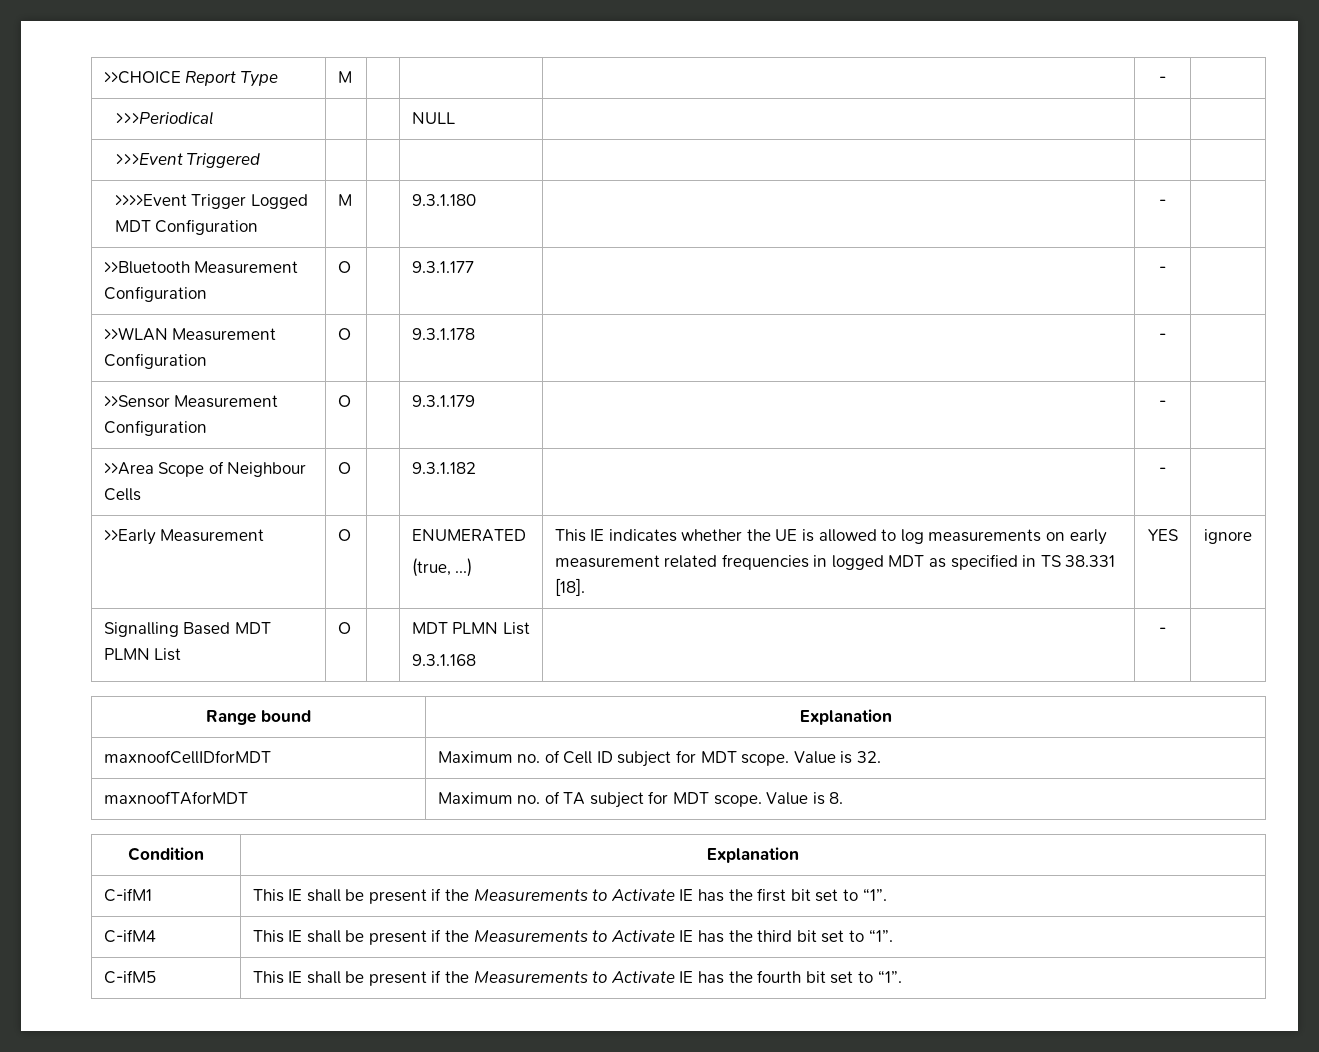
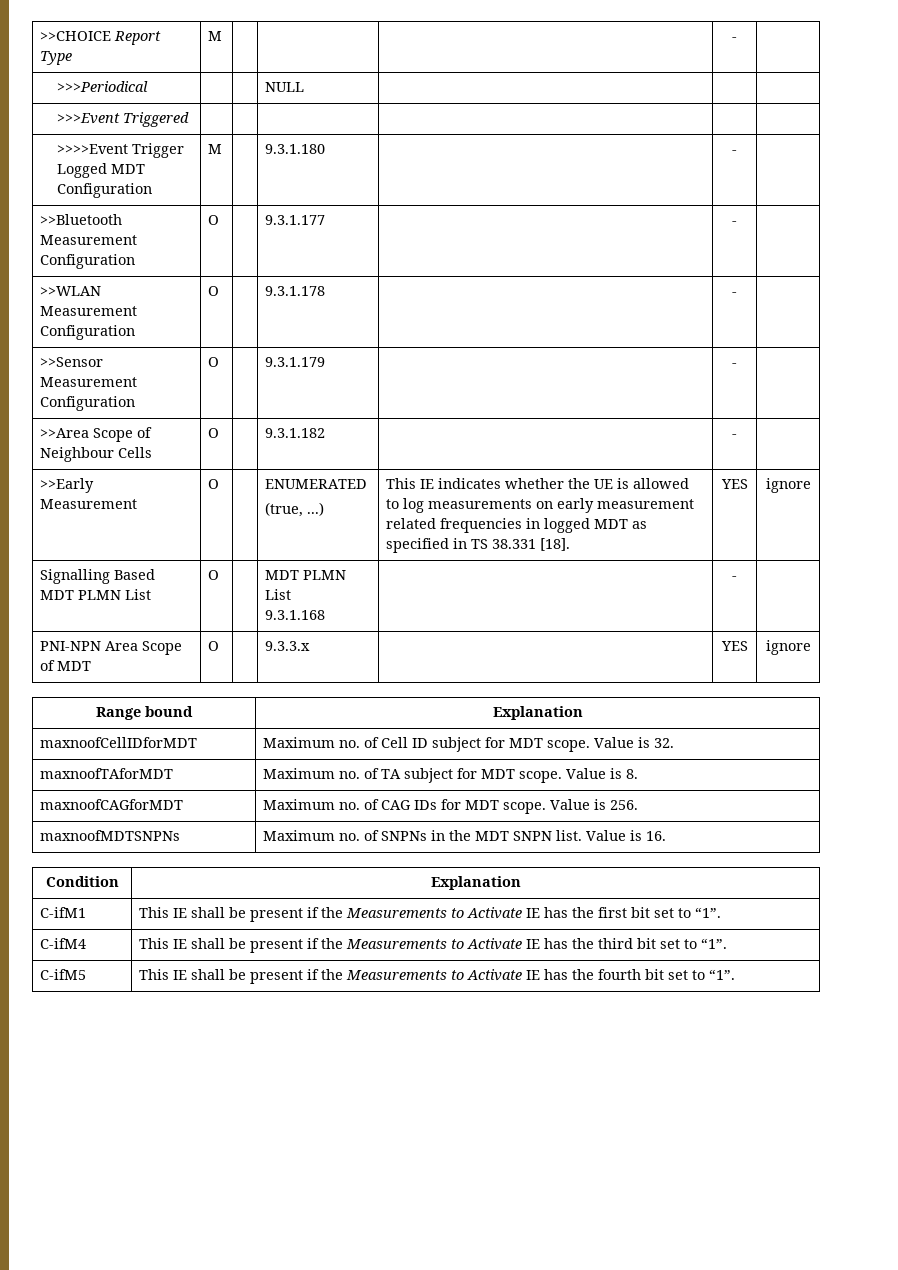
+ PNI-NPN Area Scope of MDT | O | | 9.3.3.x | | YES | ignore
+ maxnoofCAGforMDT | Maximum no. of CAG IDs for MDT scope. Value is 256.
+ maxnoofMDTSNPNs | Maximum no. of SNPNs in the MDT SNPN list. Value is 16.

